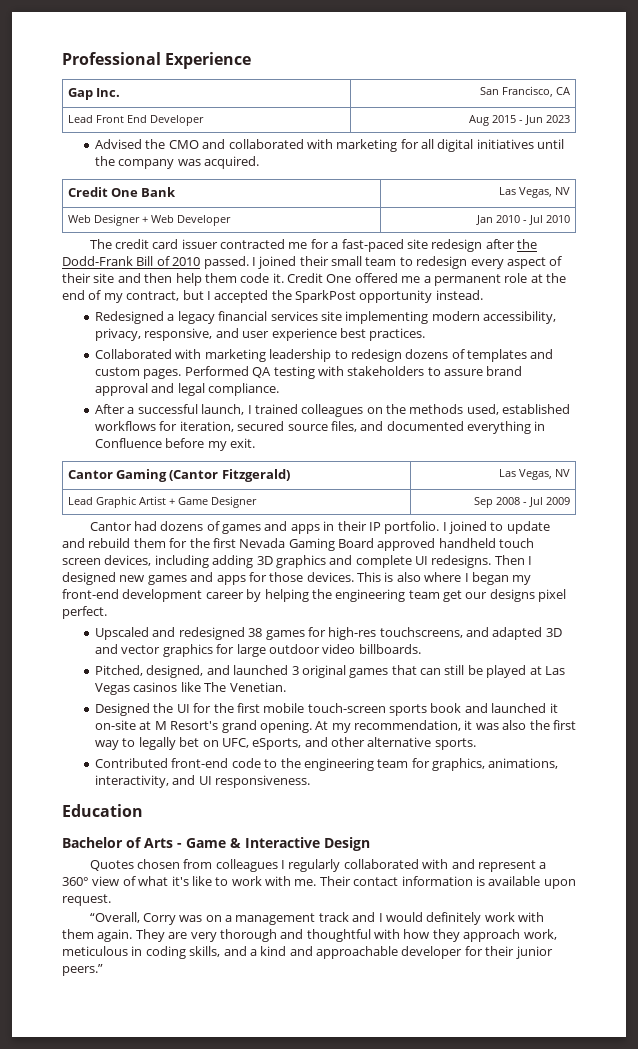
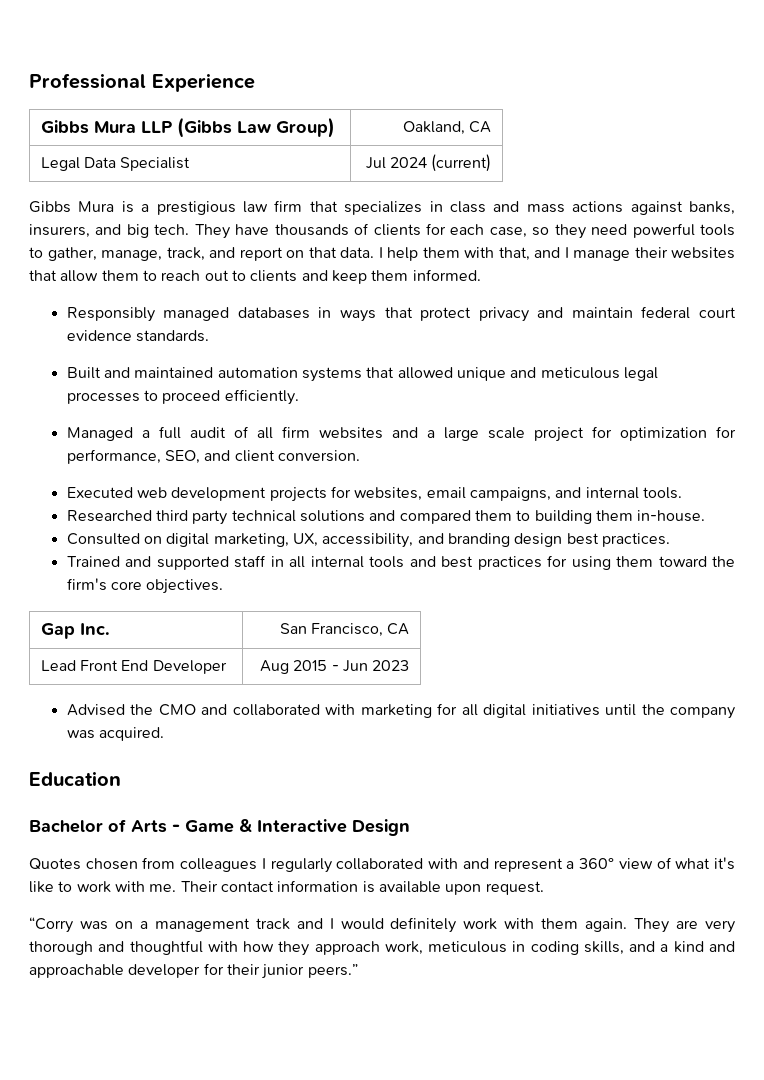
+ Gibbs Mura LLP (Gibbs Law Group) | Oakland, CA
+ Legal Data Specialist | Jul 2024 (current)
+ Gibbs Mura is a prestigious law firm that specializes in class and mass actions against banks, insurers, and big tech. They have thousands of clients for each case, so they need powerful tools to gather, manage, track, and report on that data. I help them with that, and I manage their websites that allow them to reach out to clients and keep them informed.
+ Responsibly managed databases in ways that protect privacy and maintain federal court evidence standards.
+ Built and maintained automation systems that allowed unique and meticulous legal processes to proceed efficiently.
+ Managed a full audit of all firm websites and a large scale project for optimization for performance, SEO, and client conversion.
+ Executed web development projects for websites, email campaigns, and internal tools.
+ Researched third party technical solutions and compared them to building them in-house.
+ Consulted on digital marketing, UX, accessibility, and branding design best practices.
+ Trained and supported staff in all internal tools and best practices for using them toward the firm's core objectives.
- Credit One Bank | Las Vegas, NV
- Web Designer + Web Developer | Jan 2010 - Jul 2010
- The credit card issuer contracted me for a fast-paced site redesign after the Dodd-Frank Bill of 2010 passed. I joined their small team to redesign every aspect of their site and then help them code it. Credit One offered me a permanent role at the end of my contract, but I accepted the SparkPost opportunity instead.
- Redesigned a legacy financial services site implementing modern accessibility, privacy, responsive, and user experience best practices.
- Collaborated with marketing leadership to redesign dozens of templates and custom pages. Performed QA testing with stakeholders to assure brand approval and legal compliance.
- After a successful launch, I trained colleagues on the methods used, established workflows for iteration, secured source files, and documented everything in Confluence before my exit.
- Cantor Gaming (Cantor Fitzgerald) | Las Vegas, NV
- Lead Graphic Artist + Game Designer | Sep 2008 - Jul 2009
- Cantor had dozens of games and apps in their IP portfolio. I joined to update and rebuild them for the first Nevada Gaming Board approved handheld touch screen devices, including adding 3D graphics and complete UI redesigns. Then I designed new games and apps for those devices. This is also where I began my front-end development career by helping the engineering team get our designs pixel perfect.
- Upscaled and redesigned 38 games for high-res touchscreens, and adapted 3D and vector graphics for large outdoor video billboards.
- Pitched, designed, and launched 3 original games that can still be played at Las Vegas casinos like The Venetian.
- Designed the UI for the first mobile touch-screen sports book and launched it on-site at M Resort's grand opening. At my recommendation, it was also the first way to legally bet on UFC, eSports, and other alternative sports.
- Contributed front-end code to the engineering team for graphics, animations, interactivity, and UI responsiveness.
- “Overall, Corry was on a management track and I would definitely work with them again.
+ “Corry was on a management track and I would definitely work with them again.

